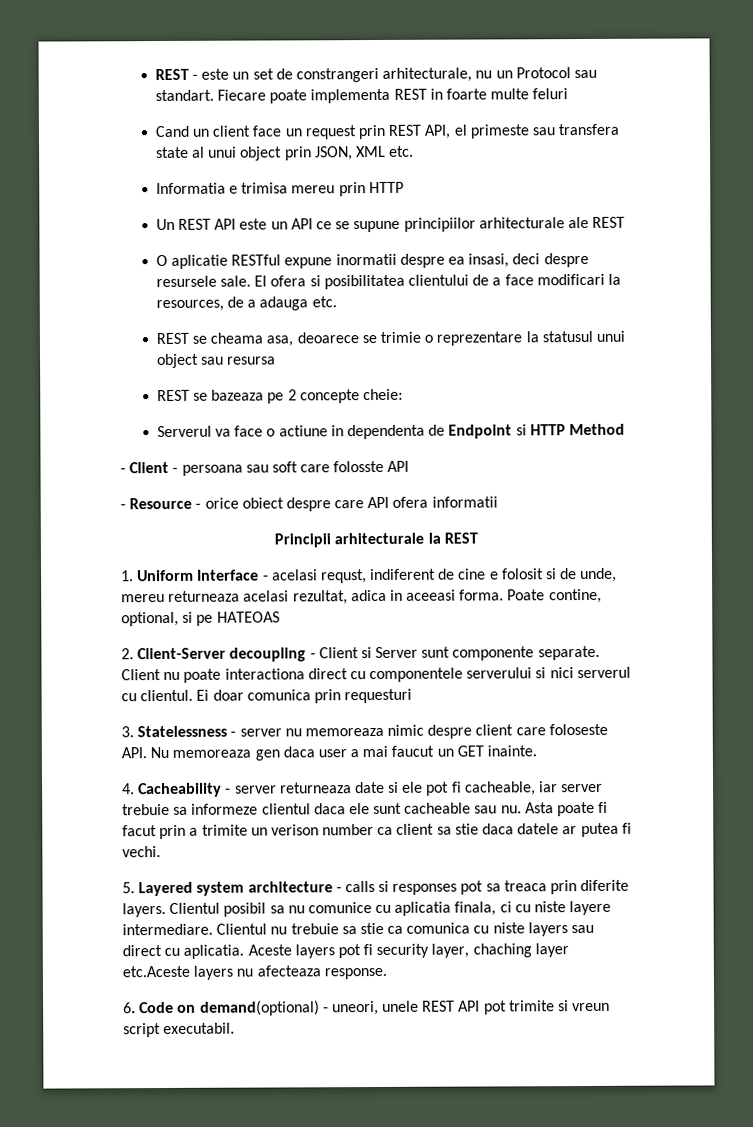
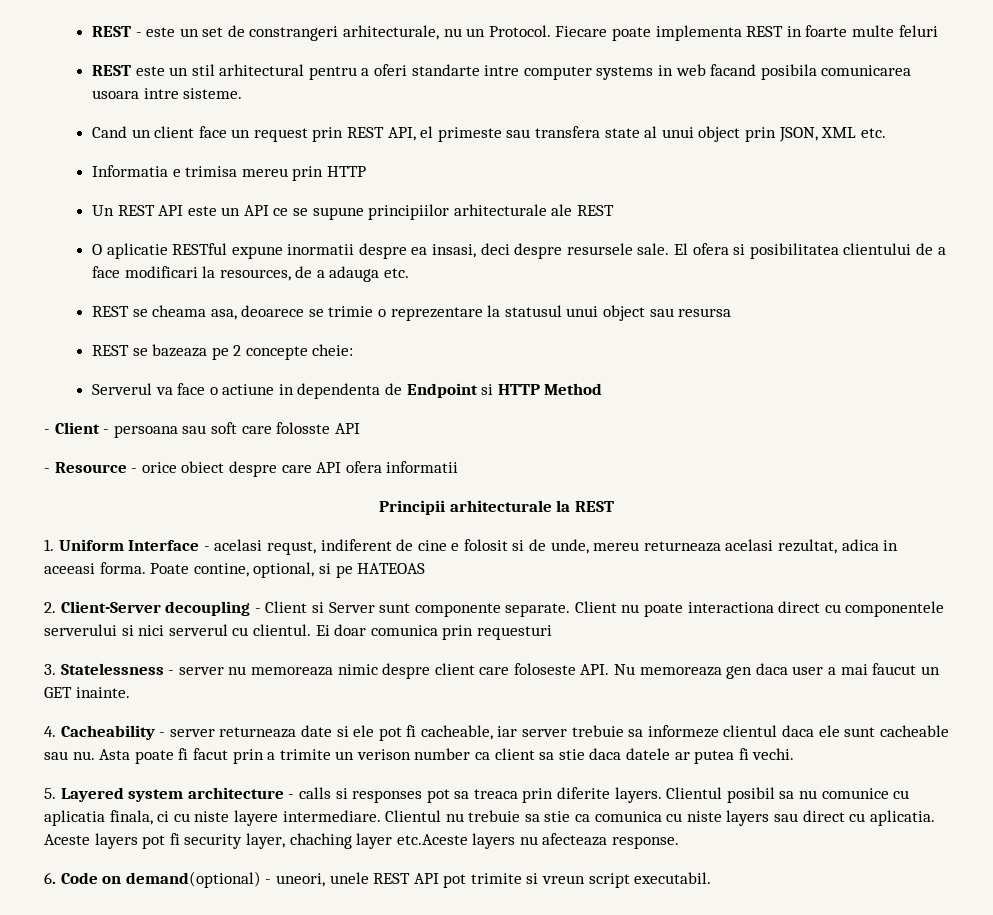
- REST - este un set de constrangeri arhitecturale, nu un Protocol sau standart.
+ REST - este un set de constrangeri arhitecturale, nu un Protocol.
+ REST este un stil arhitectural pentru a oferi standarte intre computer systems in web facand posibila comunicarea usoara intre sisteme.

